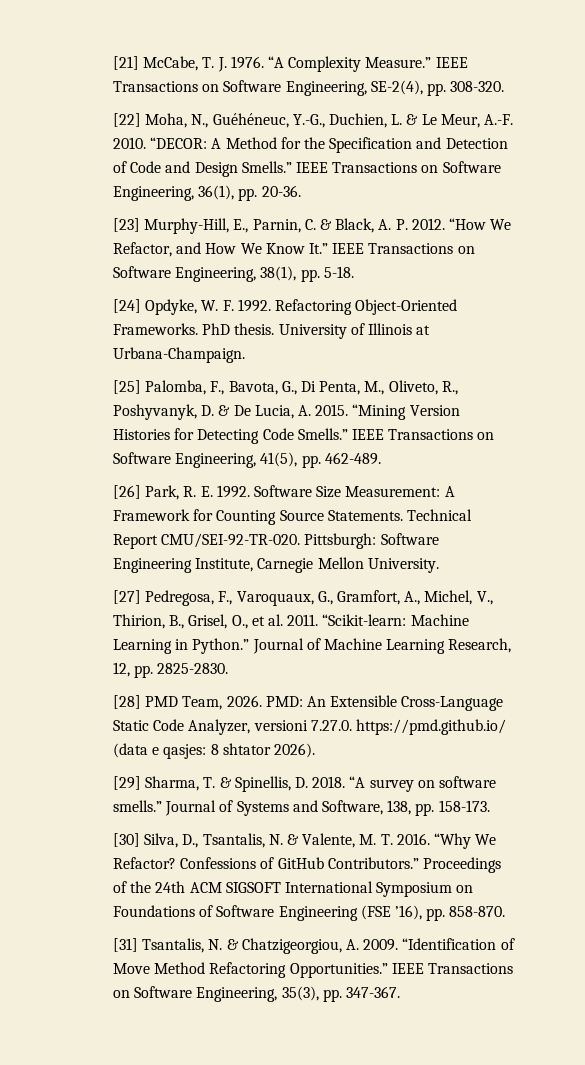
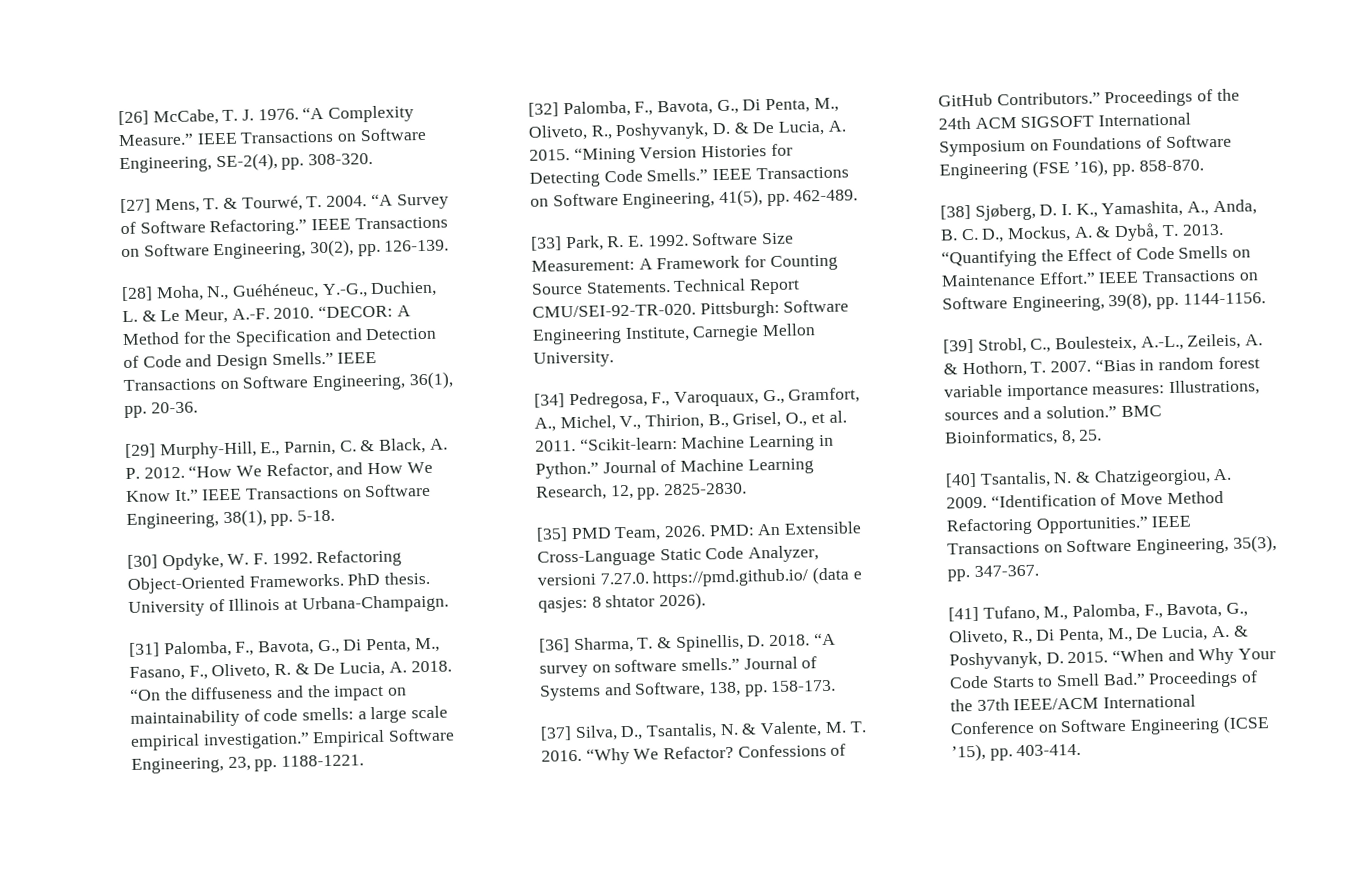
- [21] McCabe, T. J. 1976.
+ [26] McCabe, T. J. 1976.
- [22] Moha, N., Guéhéneuc, Y.-G., Duchien, L. & Le Meur, A.-F. 2010.
+ [27] Mens, T. & Tourwé, T. 2004. “A Survey of Software Refactoring.” IEEE Transactions on Software Engineering, 30(2), pp. 126-139.
+ [28] Moha, N., Guéhéneuc, Y.-G., Duchien, L. & Le Meur, A.-F. 2010.
- [23] Murphy-Hill, E., Parnin, C. & Black, A. P. 2012.
+ [29] Murphy-Hill, E., Parnin, C. & Black, A. P. 2012.
- [24] Opdyke, W. F. 1992.
+ [30] Opdyke, W. F. 1992.
- [25] Palomba, F., Bavota, G., Di Penta, M., Oliveto, R., Poshyvanyk, D. & De Lucia, A. 2015.
+ [31] Palomba, F., Bavota, G., Di Penta, M., Fasano, F., Oliveto, R. & De Lucia, A. 2018. “On the diffuseness and the impact on maintainability of code smells: a large scale empirical investigation.” Empirical Software Engineering, 23, pp. 1188-1221.
+ [32] Palomba, F., Bavota, G., Di Penta, M., Oliveto, R., Poshyvanyk, D. & De Lucia, A. 2015.
- [26] Park, R. E. 1992.
+ [33] Park, R. E. 1992.
- [27] Pedregosa, F., Varoquaux, G., Gramfort, A., Michel, V., Thirion, B., Grisel, O., et al. 2011.
+ [34] Pedregosa, F., Varoquaux, G., Gramfort, A., Michel, V., Thirion, B., Grisel, O., et al. 2011.
- [28] PMD Team, 2026.
+ [35] PMD Team, 2026.
- [29] Sharma, T. & Spinellis, D. 2018.
+ [36] Sharma, T. & Spinellis, D. 2018.
- [30] Silva, D., Tsantalis, N. & Valente, M. T. 2016.
+ [37] Silva, D., Tsantalis, N. & Valente, M. T. 2016.
- [31] Tsantalis, N. & Chatzigeorgiou, A. 2009.
+ [38] Sjøberg, D. I. K., Yamashita, A., Anda, B. C. D., Mockus, A. & Dybå, T. 2013. “Quantifying the Effect of Code Smells on Maintenance Effort.” IEEE Transactions on Software Engineering, 39(8), pp. 1144-1156.
+ [39] Strobl, C., Boulesteix, A.-L., Zeileis, A. & Hothorn, T. 2007. “Bias in random forest variable importance measures: Illustrations, sources and a solution.” BMC Bioinformatics, 8, 25.
+ [40] Tsantalis, N. & Chatzigeorgiou, A. 2009.
+ [41] Tufano, M., Palomba, F., Bavota, G., Oliveto, R., Di Penta, M., De Lucia, A. & Poshyvanyk, D. 2015. “When and Why Your Code Starts to Smell Bad.” Proceedings of the 37th IEEE/ACM International Conference on Software Engineering (ICSE ’15), pp. 403-414.

